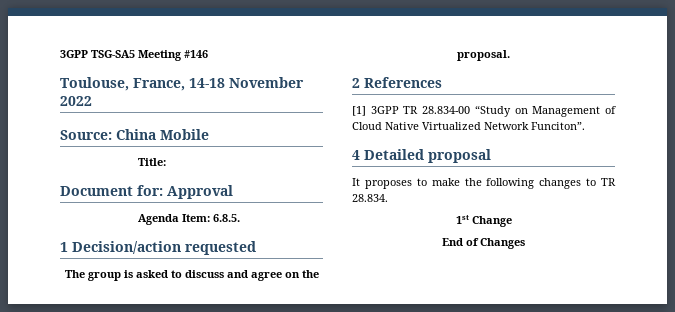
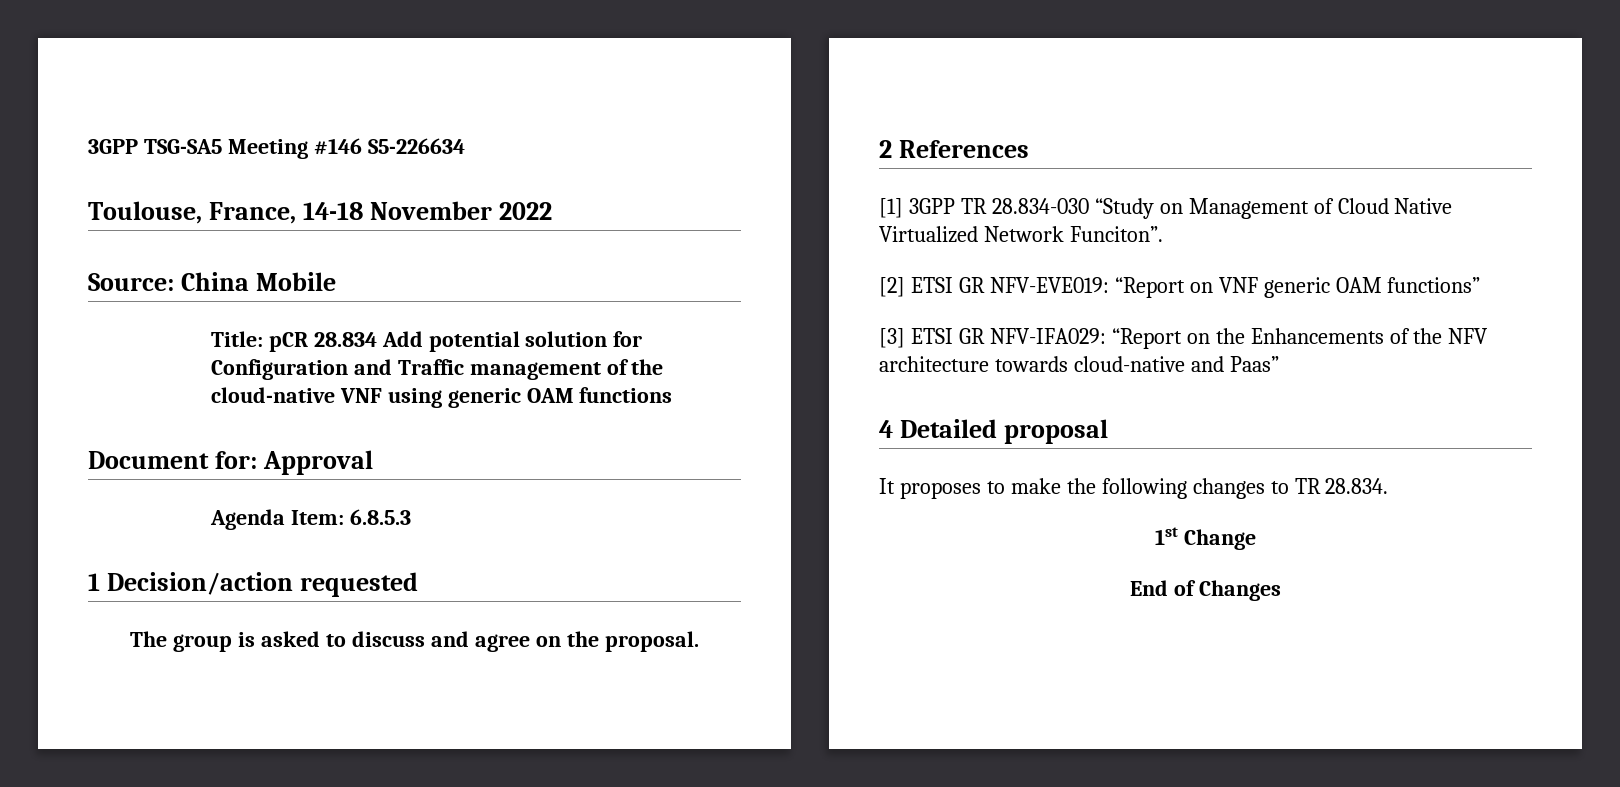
- 3GPP TSG-SA5 Meeting #146
+ 3GPP TSG-SA5 Meeting #146 S5-226634
- Title:
+ Title: pCR 28.834 Add potential solution for Configuration and Traffic management of the cloud-native VNF using generic OAM functions
- Agenda Item: 6.8.5.
+ Agenda Item: 6.8.5.3
- [1] 3GPP TR 28.834-00 “Study on Management of Cloud Native Virtualized Network Funciton”.
+ [1] 3GPP TR 28.834-030 “Study on Management of Cloud Native Virtualized Network Funciton”.
+ [2] ETSI GR NFV-EVE019: “Report on VNF generic OAM functions”
+ [3] ETSI GR NFV-IFA029: “Report on the Enhancements of the NFV architecture towards cloud-native and Paas”

